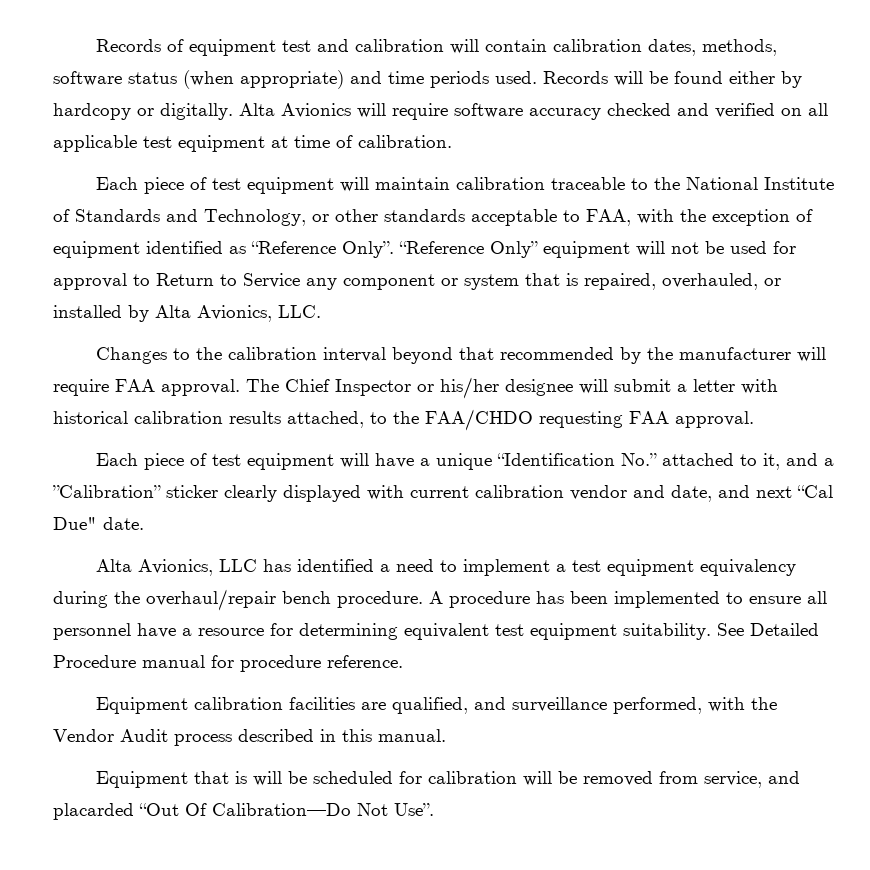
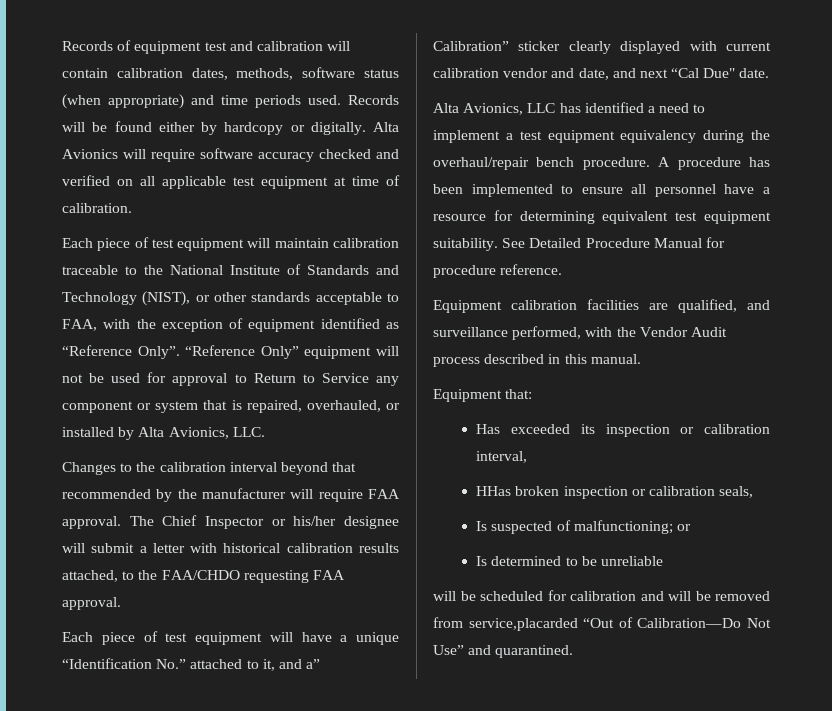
- Each piece of test equipment will maintain calibration traceable to the National Institute of Standards and Technology, or other standards acceptable to FAA, with the exception of equipment identified as “Reference Only”.
+ Each piece of test equipment will maintain calibration traceable to the National Institute of Standards and Technology (NIST), or other standards acceptable to FAA, with the exception of equipment identified as “Reference Only”.
- Each piece of test equipment will have a unique “Identification No.” attached to it, and a ”Calibration” sticker clearly displayed with current calibration vendor and date, and next “Cal Due" date.
+ Each piece of test equipment will have a unique “Identification No.” attached to it, and a” Calibration” sticker clearly displayed with current calibration vendor and date, and next “Cal Due" date.
- See Detailed Procedure manual for procedure reference.
+ See Detailed Procedure Manual for procedure reference.
- Equipment that is will be scheduled for calibration will be removed from service, and placarded “Out Of Calibration—Do Not Use”.
+ Equipment that:
+ Has exceeded its inspection or calibration interval,
+ HHas broken inspection or calibration seals,
+ Is suspected of malfunctioning; or
+ Is determined to be unreliable
+ will be scheduled for calibration and will be removed from service,placarded “Out of Calibration—Do Not Use” and quarantined.

